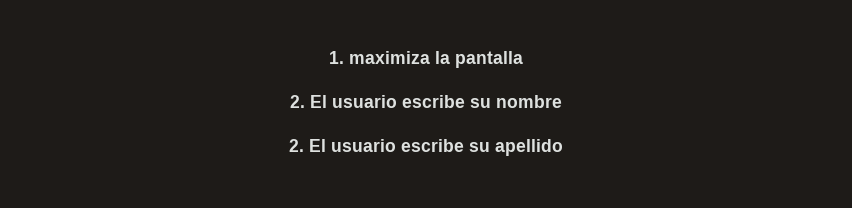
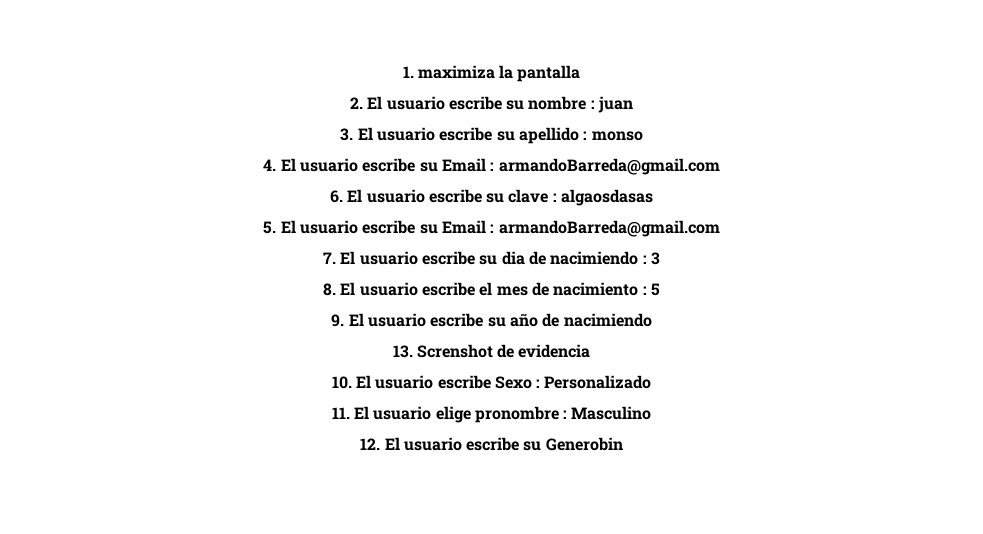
- 2. El usuario escribe su nombre
- 2. El usuario escribe su apellido
+ 2. El usuario escribe su nombre : juan
+ 3. El usuario escribe su apellido : monso
+ 4. El usuario escribe su Email : armandoBarreda@gmail.com
+ 6. El usuario escribe su clave : algaosdasas
+ 5. El usuario escribe su Email : armandoBarreda@gmail.com
+ 7. El usuario escribe su dia de nacimiendo : 3
+ 8. El usuario escribe el mes de nacimiento : 5
+ 9. El usuario escribe su año de nacimiendo
+ 13. Screnshot de evidencia
+ 10. El usuario escribe Sexo : Personalizado
+ 11. El usuario elige pronombre : Masculino
+ 12. El usuario escribe su Generobin

